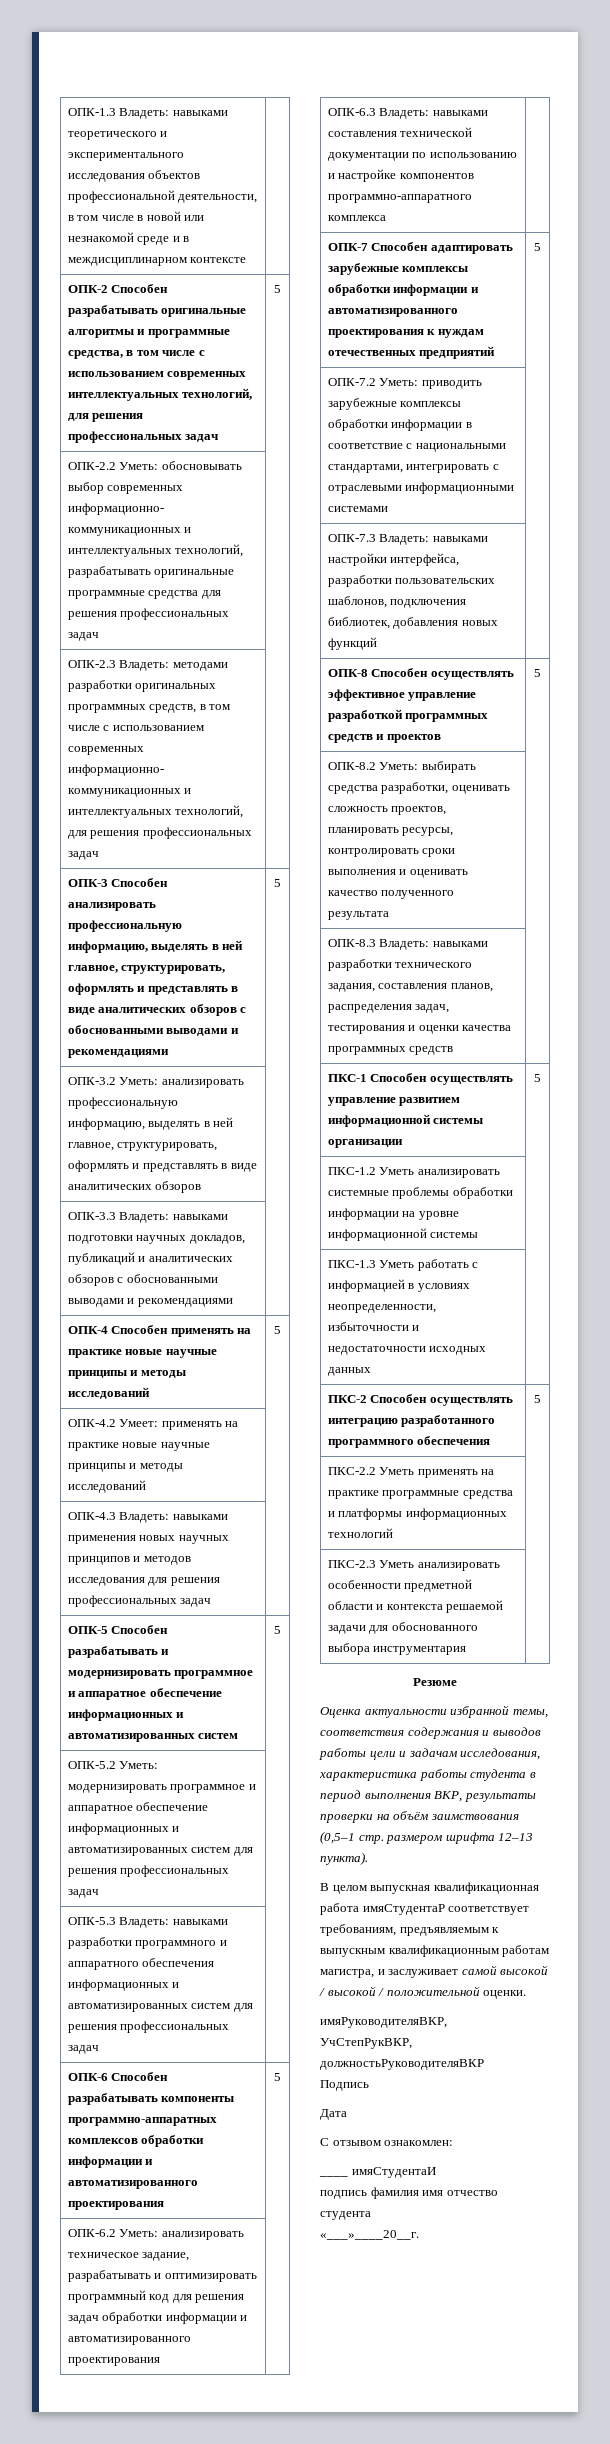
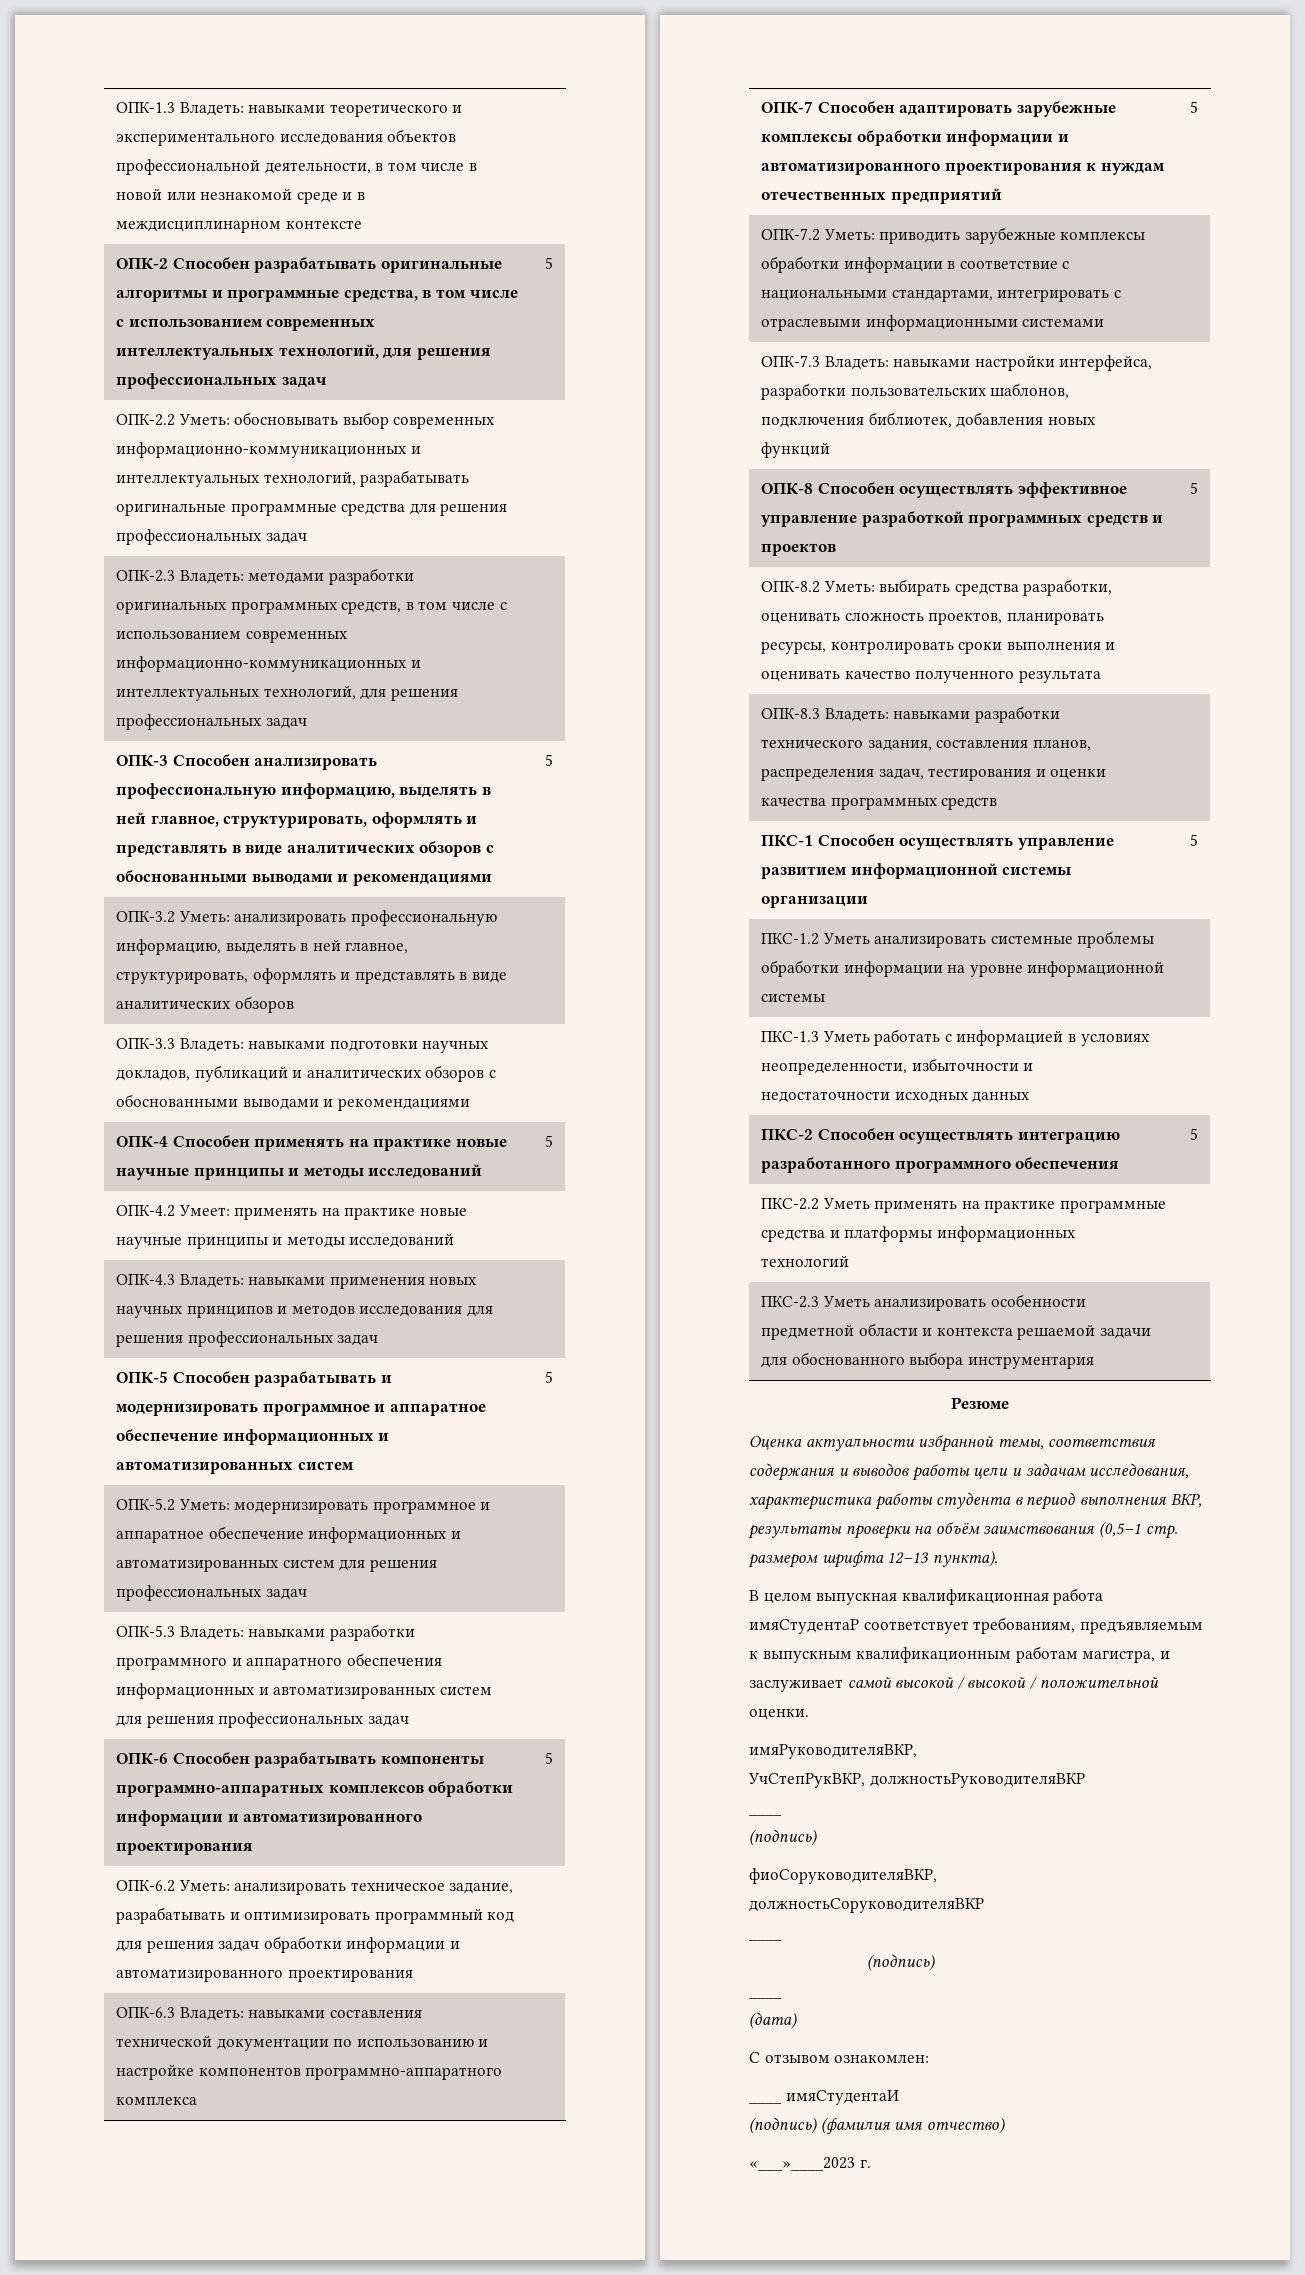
  УчСтепРукВКР, должностьРуководителяВКР
- Подпись
- Дата
+ ____
+ (подпись)
+ фиоСоруководителяВКР,
+ должностьСоруководителяВКР
+ ____
+ (подпись)
+ ____
+ (дата)
- подпись фамилия имя отчество студента
- «___»____20__г.
+ (подпись) (фамилия имя отчество)
+ «___»____2023 г.

